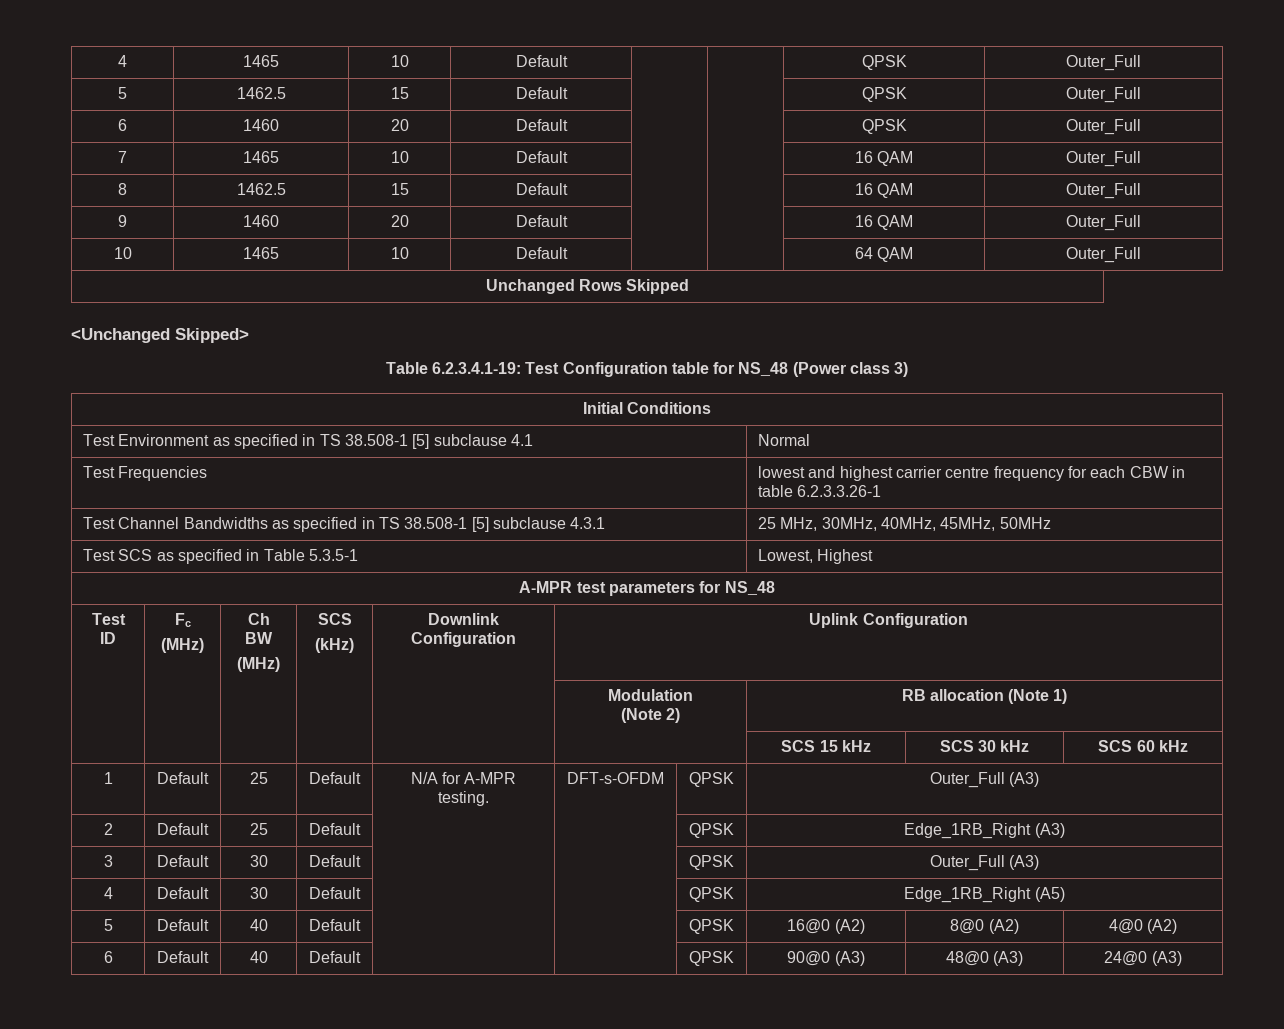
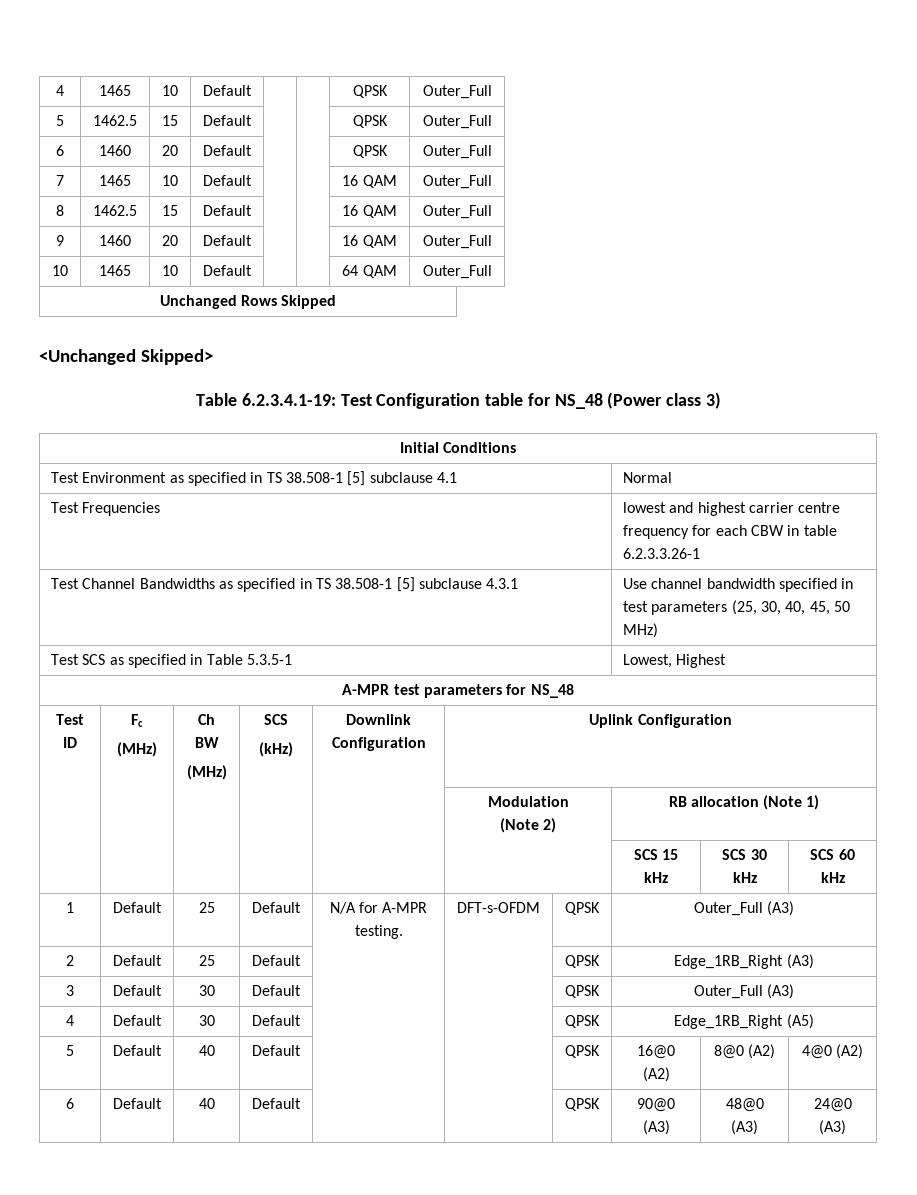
- Test Channel Bandwidths as specified in TS 38.508-1 [5] subclause 4.3.1 | 25 MHz, 30MHz, 40MHz, 45MHz, 50MHz
+ Test Channel Bandwidths as specified in TS 38.508-1 [5] subclause 4.3.1 | Use channel bandwidth specified in test parameters (25, 30, 40, 45, 50 MHz)

